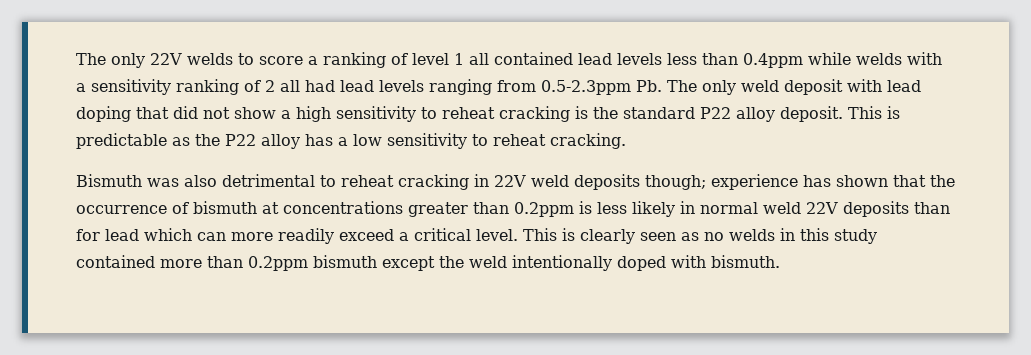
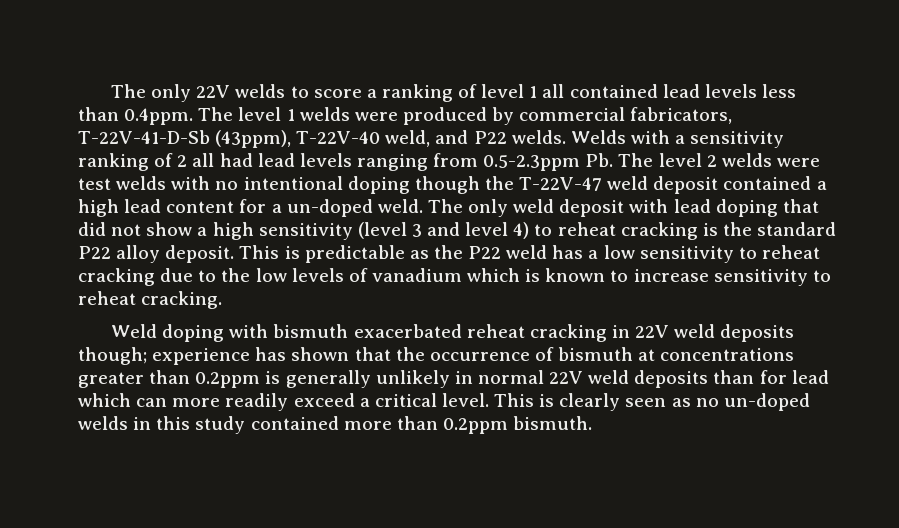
- The only 22V welds to score a ranking of level 1 all contained lead levels less than 0.4ppm while welds with a sensitivity ranking of 2 all had lead levels ranging from 0.5-2.3ppm Pb. The only weld deposit with lead doping that did not show a high sensitivity to reheat cracking is the standard P22 alloy deposit.
+ The only 22V welds to score a ranking of level 1 all contained lead levels less than 0.4ppm. The level 1 welds were produced by commercial fabricators, T-22V-41-D-Sb (43ppm), T-22V-40 weld, and P22 welds. Welds with a sensitivity ranking of 2 all had lead levels ranging from 0.5-2.3ppm Pb. The level 2 welds were test welds with no intentional doping though the T-22V-47 weld deposit contained a high lead content for a un-doped weld. The only weld deposit with lead doping that did not show a high sensitivity (level 3 and level 4) to reheat cracking is the standard P22 alloy deposit.
- This is predictable as the P22 alloy has a low sensitivity to reheat cracking.
- Bismuth was also detrimental to reheat cracking in 22V weld deposits though; experience has shown that the occurrence of bismuth at concentrations greater than 0.2ppm is less likely in normal weld 22V deposits than for lead which can more readily exceed a critical level.
+ This is predictable as the P22 weld has a low sensitivity to reheat cracking due to the low levels of vanadium which is known to increase sensitivity to reheat cracking.
+ Weld doping with bismuth exacerbated reheat cracking in 22V weld deposits though; experience has shown that the occurrence of bismuth at concentrations greater than 0.2ppm is generally unlikely in normal 22V weld deposits than for lead which can more readily exceed a critical level.
- This is clearly seen as no welds in this study contained more than 0.2ppm bismuth except the weld intentionally doped with bismuth.
+ This is clearly seen as no un-doped welds in this study contained more than 0.2ppm bismuth.

